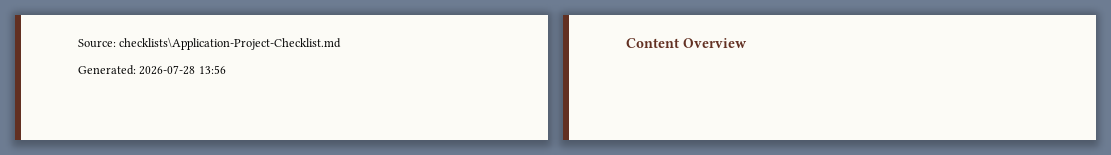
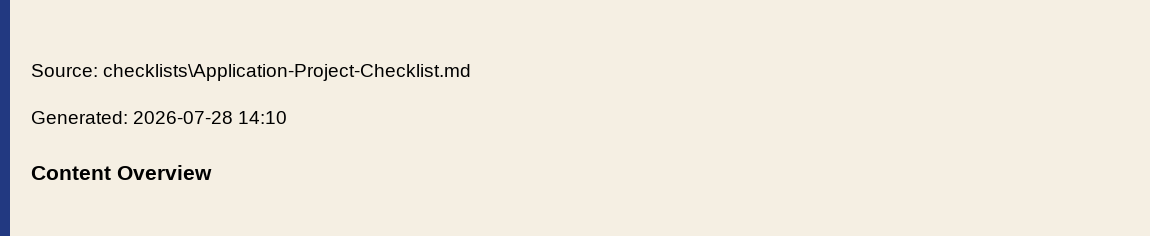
- Generated: 2026-07-28 13:56
+ Generated: 2026-07-28 14:10

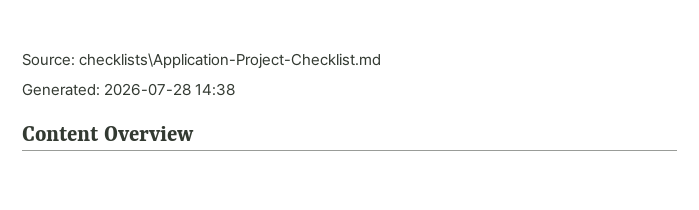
- Generated: 2026-07-28 14:10
+ Generated: 2026-07-28 14:38

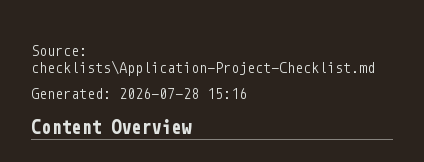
- Generated: 2026-07-28 14:38
+ Generated: 2026-07-28 15:16

